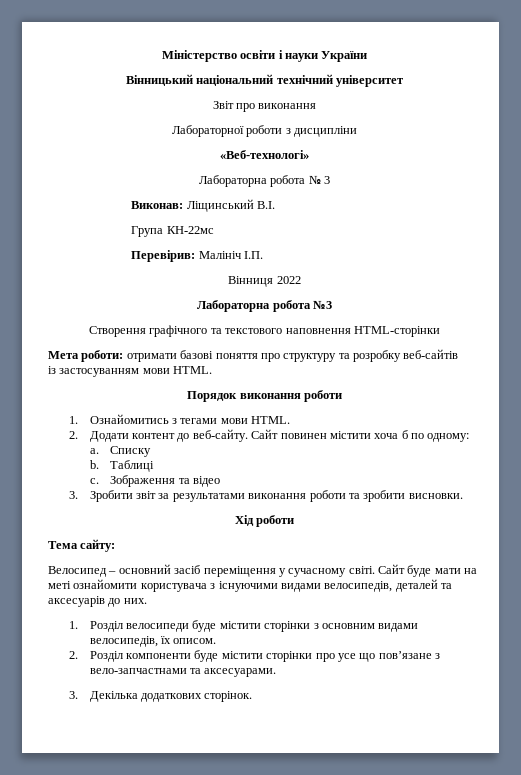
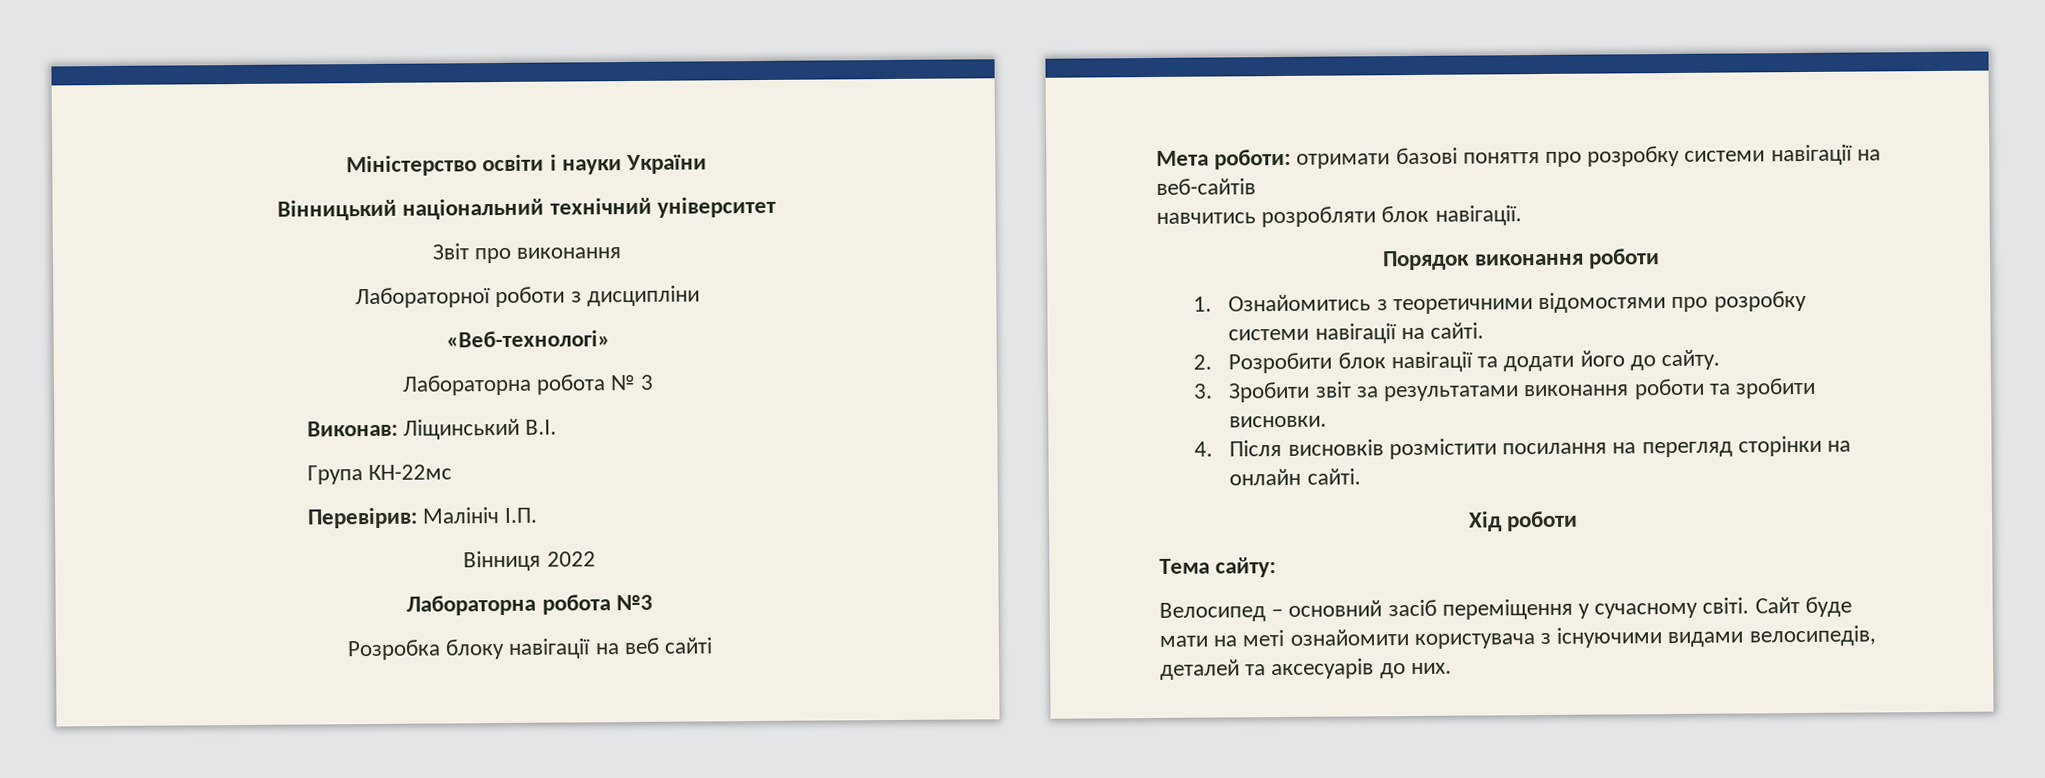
- Створення графічного та текстового наповнення HTML-сторінки
+ Розробка блоку навігації на веб сайті
- Мета роботи: отримати базові поняття про структуру та розробку веб-сайтів
- із застосуванням мови HTML.
+ Мета роботи: отримати базові поняття про розробку системи навігації на веб-сайтів
+ навчитись розробляти блок навігації.
- 1. Ознайомитись з тегами мови HTML.
- 2. Додати контент до веб-сайту. Сайт повинен містити хоча б по одному:
- a. Списку
- b. Таблиці
- c. Зображення та відео
+ 1. Ознайомитись з теоретичними відомостями про розробку системи навігації на сайті.
+ 2. Розробити блок навігації та додати його до сайту.
+ 4. Після висновків розмістити посилання на перегляд сторінки на онлайн сайті.
- 1. Розділ велосипеди буде містити сторінки з основним видами велосипедів, їх описом.
- 2. Розділ компоненти буде містити сторінки про усе що пов’язане з вело-запчастнами та аксесуарами.
- 3. Декілька додаткових сторінок.

